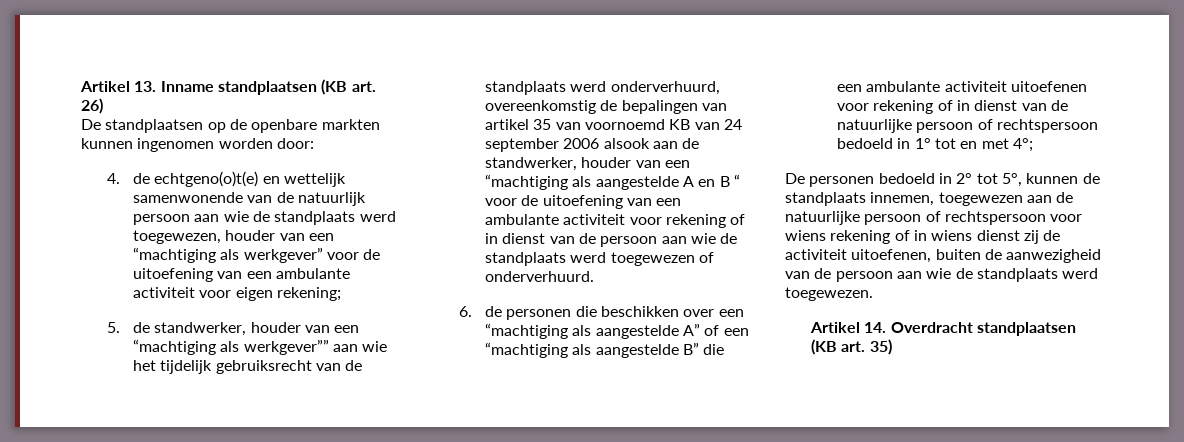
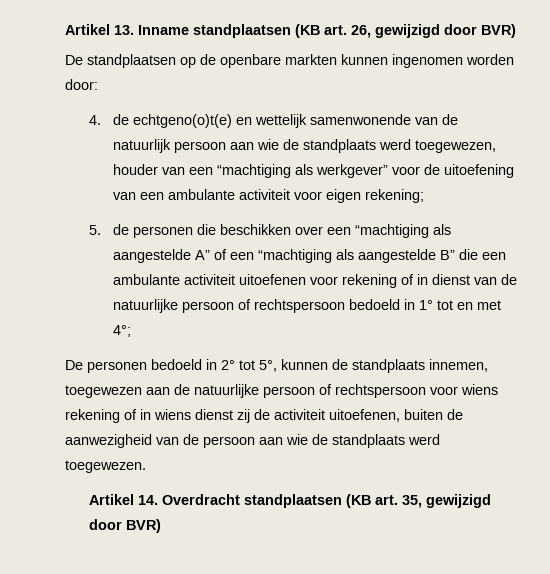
- Artikel 13. Inname standplaatsen (KB art. 26)
+ Artikel 13. Inname standplaatsen (KB art. 26, gewijzigd door BVR)
- 5. de standwerker, houder van een “machtiging als werkgever”” aan wie het tijdelijk gebruiksrecht van de standplaats werd onderverhuurd, overeenkomstig de bepalingen van artikel 35 van voornoemd KB van 24 september 2006 alsook aan de standwerker, houder van een “machtiging als aangestelde A en B “ voor de uitoefening van een ambulante activiteit voor rekening of in dienst van de persoon aan wie de standplaats werd toegewezen of onderverhuurd.
- 6. de personen die beschikken over een “machtiging als aangestelde A” of een “machtiging als aangestelde B” die een ambulante activiteit uitoefenen voor rekening of in dienst van de natuurlijke persoon of rechtspersoon bedoeld in 1° tot en met 4°;
+ 5. de personen die beschikken over een “machtiging als aangestelde A” of een “machtiging als aangestelde B” die een ambulante activiteit uitoefenen voor rekening of in dienst van de natuurlijke persoon of rechtspersoon bedoeld in 1° tot en met 4°;
- Artikel 14. Overdracht standplaatsen (KB art. 35)
+ Artikel 14. Overdracht standplaatsen (KB art. 35, gewijzigd door BVR)

